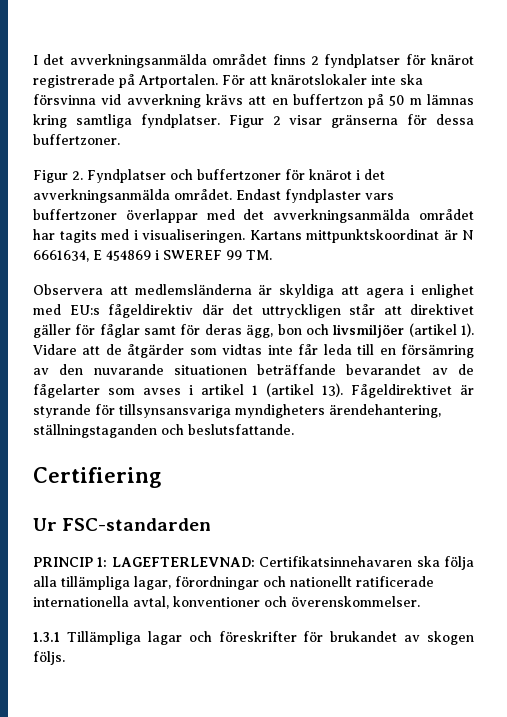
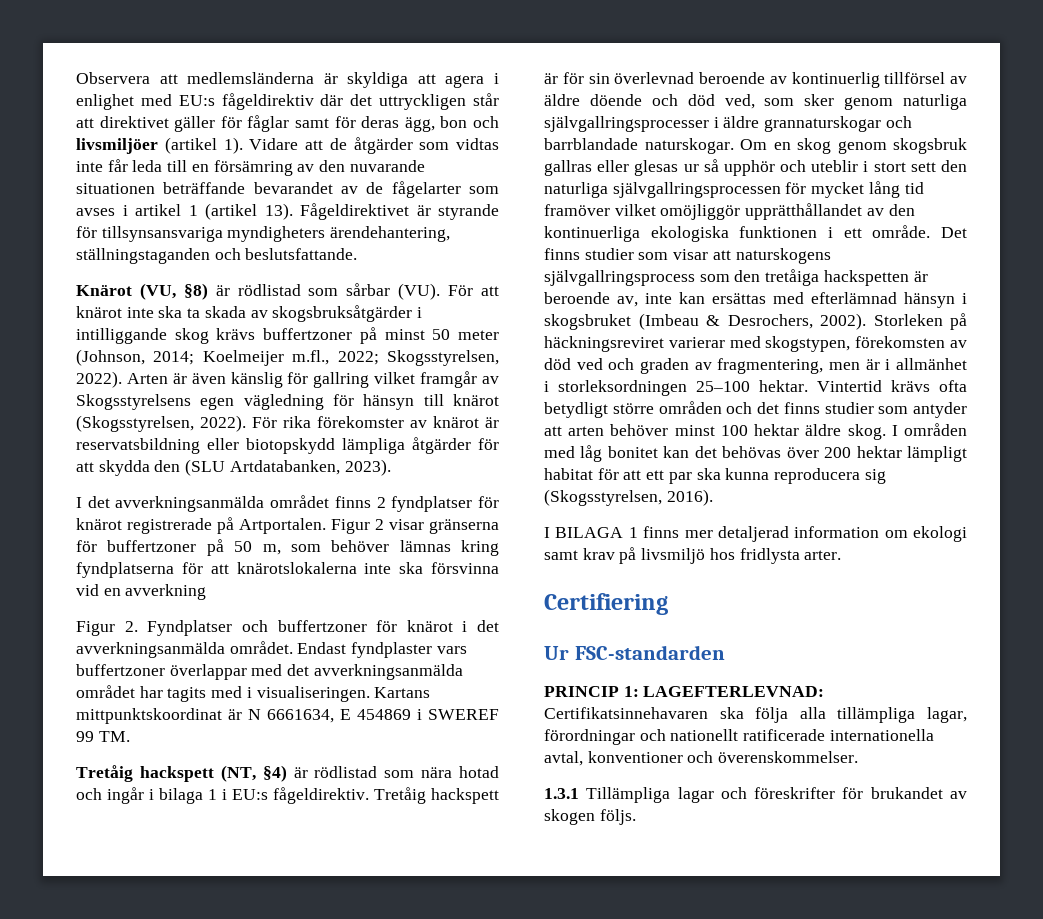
- I det avverkningsanmälda området finns 2 fyndplatser för knärot registrerade på Artportalen. För att knärotslokaler inte ska försvinna vid avverkning krävs att en buffertzon på 50 m lämnas kring samtliga fyndplatser. Figur 2 visar gränserna för dessa buffertzoner.
- Figur 2. Fyndplatser och buffertzoner för knärot i det avverkningsanmälda området. Endast fyndplaster vars buffertzoner överlappar med det avverkningsanmälda området har tagits med i visualiseringen. Kartans mittpunktskoordinat är N 6661634, E 454869 i SWEREF 99 TM.
+ Knärot (VU, §8) är rödlistad som sårbar (VU). För att knärot inte ska ta skada av skogsbruksåtgärder i intilliggande skog krävs buffertzoner på minst 50 meter (Johnson, 2014; Koelmeijer m.fl., 2022; Skogsstyrelsen, 2022). Arten är även känslig för gallring vilket framgår av Skogsstyrelsens egen vägledning för hänsyn till knärot (Skogsstyrelsen, 2022). För rika förekomster av knärot är reservatsbildning eller biotopskydd lämpliga åtgärder för att skydda den (SLU Artdatabanken, 2023).
+ I det avverkningsanmälda området finns 2 fyndplatser för knärot registrerade på Artportalen. Figur 2 visar gränserna för buffertzoner på 50 m, som behöver lämnas kring fyndplatserna för att knärotslokalerna inte ska försvinna vid en avverkning
+ Figur 2. Fyndplatser och buffertzoner för knärot i det avverkningsanmälda området. Endast fyndplaster vars buffertzoner överlappar med det avverkningsanmälda området har tagits med i visualiseringen. Kartans mittpunktskoordinat är N 6661634, E 454869 i SWEREF 99 TM.
+ Tretåig hackspett (NT, §4) är rödlistad som nära hotad och ingår i bilaga 1 i EU:s fågeldirektiv. Tretåig hackspett är för sin överlevnad beroende av kontinuerlig tillförsel av äldre döende och död ved, som sker genom naturliga självgallringsprocesser i äldre grannaturskogar och barrblandade naturskogar. Om en skog genom skogsbruk gallras eller glesas ur så upphör och uteblir i stort sett den naturliga självgallringsprocessen för mycket lång tid framöver vilket omöjliggör upprätthållandet av den kontinuerliga ekologiska funktionen i ett område. Det finns studier som visar att naturskogens självgallringsprocess som den tretåiga hackspetten är beroende av, inte kan ersättas med efterlämnad hänsyn i skogsbruket (Imbeau & Desrochers, 2002). Storleken på häckningsreviret varierar med skogstypen, förekomsten av död ved och graden av fragmentering, men är i allmänhet i storleksordningen 25–100 hektar. Vintertid krävs ofta betydligt större områden och det finns studier som antyder att arten behöver minst 100 hektar äldre skog. I områden med låg bonitet kan det behövas över 200 hektar lämpligt habitat för att ett par ska kunna reproducera sig (Skogsstyrelsen, 2016).
+ I BILAGA 1 finns mer detaljerad information om ekologi samt krav på livsmiljö hos fridlysta arter.

